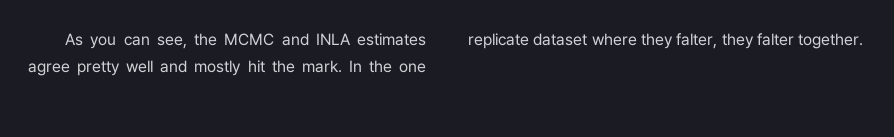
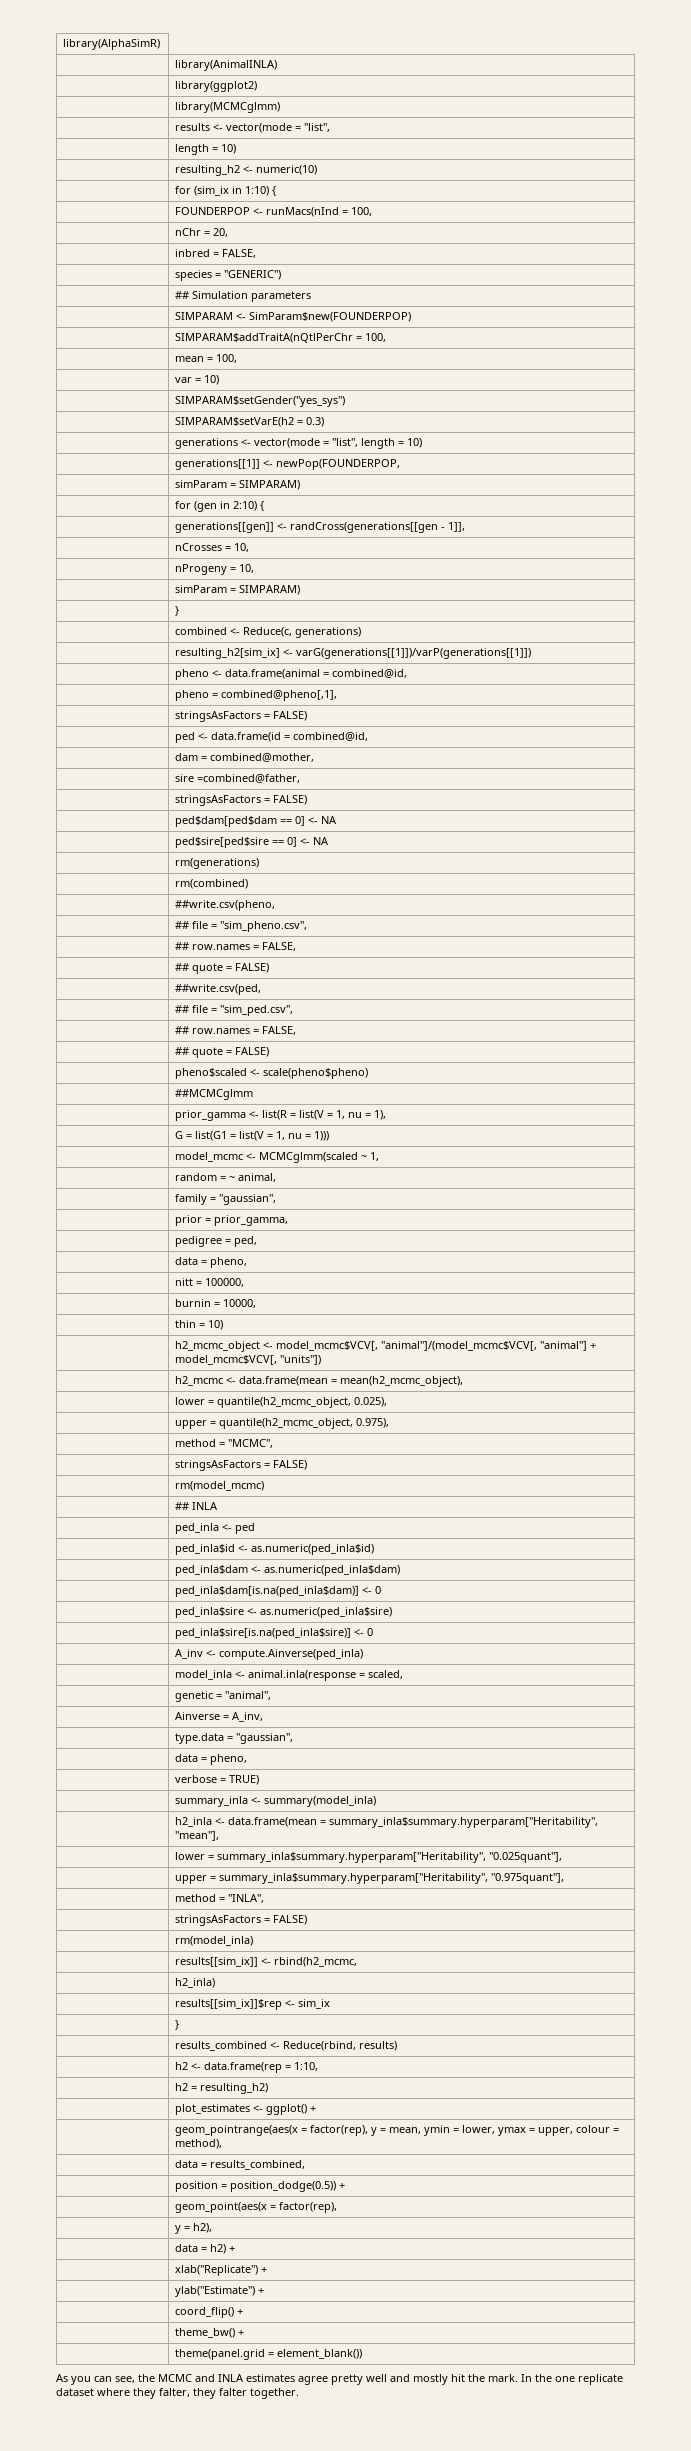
+ library(AlphaSimR)
+ | library(AnimalINLA)
+ | library(ggplot2)
+ | library(MCMCglmm)
+ | results <- vector(mode = "list",
+ | length = 10)
+ | resulting_h2 <- numeric(10)
+ | for (sim_ix in 1:10) {
+ | FOUNDERPOP <- runMacs(nInd = 100,
+ | nChr = 20,
+ | inbred = FALSE,
+ | species = "GENERIC")
+ | ## Simulation parameters
+ | SIMPARAM <- SimParam$new(FOUNDERPOP)
+ | SIMPARAM$addTraitA(nQtlPerChr = 100,
+ | mean = 100,
+ | var = 10)
+ | SIMPARAM$setGender("yes_sys")
+ | SIMPARAM$setVarE(h2 = 0.3)
+ | generations <- vector(mode = "list", length = 10)
+ | generations[[1]] <- newPop(FOUNDERPOP,
+ | simParam = SIMPARAM)
+ | for (gen in 2:10) {
+ | generations[[gen]] <- randCross(generations[[gen - 1]],
+ | nCrosses = 10,
+ | nProgeny = 10,
+ | simParam = SIMPARAM)
+ | }
+ | combined <- Reduce(c, generations)
+ | resulting_h2[sim_ix] <- varG(generations[[1]])/varP(generations[[1]])
+ | pheno <- data.frame(animal = combined@id,
+ | pheno = combined@pheno[,1],
+ | stringsAsFactors = FALSE)
+ | ped <- data.frame(id = combined@id,
+ | dam = combined@mother,
+ | sire =combined@father,
+ | stringsAsFactors = FALSE)
+ | ped$dam[ped$dam == 0] <- NA
+ | ped$sire[ped$sire == 0] <- NA
+ | rm(generations)
+ | rm(combined)
+ | ##write.csv(pheno,
+ | ## file = "sim_pheno.csv",
+ | ## row.names = FALSE,
+ | ## quote = FALSE)
+ | ##write.csv(ped,
+ | ## file = "sim_ped.csv",
+ | ## row.names = FALSE,
+ | ## quote = FALSE)
+ | pheno$scaled <- scale(pheno$pheno)
+ | ##MCMCglmm
+ | prior_gamma <- list(R = list(V = 1, nu = 1),
+ | G = list(G1 = list(V = 1, nu = 1)))
+ | model_mcmc <- MCMCglmm(scaled ~ 1,
+ | random = ~ animal,
+ | family = "gaussian",
+ | prior = prior_gamma,
+ | pedigree = ped,
+ | data = pheno,
+ | nitt = 100000,
+ | burnin = 10000,
+ | thin = 10)
+ | h2_mcmc_object <- model_mcmc$VCV[, "animal"]/(model_mcmc$VCV[, "animal"] + model_mcmc$VCV[, "units"])
+ | h2_mcmc <- data.frame(mean = mean(h2_mcmc_object),
+ | lower = quantile(h2_mcmc_object, 0.025),
+ | upper = quantile(h2_mcmc_object, 0.975),
+ | method = "MCMC",
+ | stringsAsFactors = FALSE)
+ | rm(model_mcmc)
+ | ## INLA
+ | ped_inla <- ped
+ | ped_inla$id <- as.numeric(ped_inla$id)
+ | ped_inla$dam <- as.numeric(ped_inla$dam)
+ | ped_inla$dam[is.na(ped_inla$dam)] <- 0
+ | ped_inla$sire <- as.numeric(ped_inla$sire)
+ | ped_inla$sire[is.na(ped_inla$sire)] <- 0
+ | A_inv <- compute.Ainverse(ped_inla)
+ | model_inla <- animal.inla(response = scaled,
+ | genetic = "animal",
+ | Ainverse = A_inv,
+ | type.data = "gaussian",
+ | data = pheno,
+ | verbose = TRUE)
+ | summary_inla <- summary(model_inla)
+ | h2_inla <- data.frame(mean = summary_inla$summary.hyperparam["Heritability", "mean"],
+ | lower = summary_inla$summary.hyperparam["Heritability", "0.025quant"],
+ | upper = summary_inla$summary.hyperparam["Heritability", "0.975quant"],
+ | method = "INLA",
+ | stringsAsFactors = FALSE)
+ | rm(model_inla)
+ | results[[sim_ix]] <- rbind(h2_mcmc,
+ | h2_inla)
+ | results[[sim_ix]]$rep <- sim_ix
+ | }
+ | results_combined <- Reduce(rbind, results)
+ | h2 <- data.frame(rep = 1:10,
+ | h2 = resulting_h2)
+ | plot_estimates <- ggplot() +
+ | geom_pointrange(aes(x = factor(rep), y = mean, ymin = lower, ymax = upper, colour = method),
+ | data = results_combined,
+ | position = position_dodge(0.5)) +
+ | geom_point(aes(x = factor(rep),
+ | y = h2),
+ | data = h2) +
+ | xlab("Replicate") +
+ | ylab("Estimate") +
+ | coord_flip() +
+ | theme_bw() +
+ | theme(panel.grid = element_blank())

